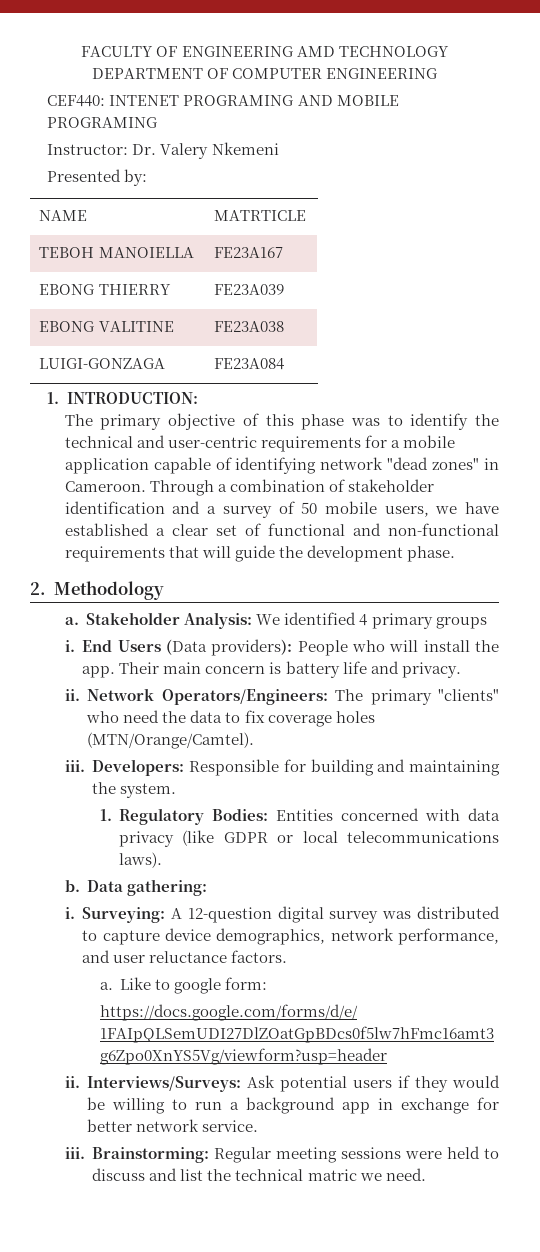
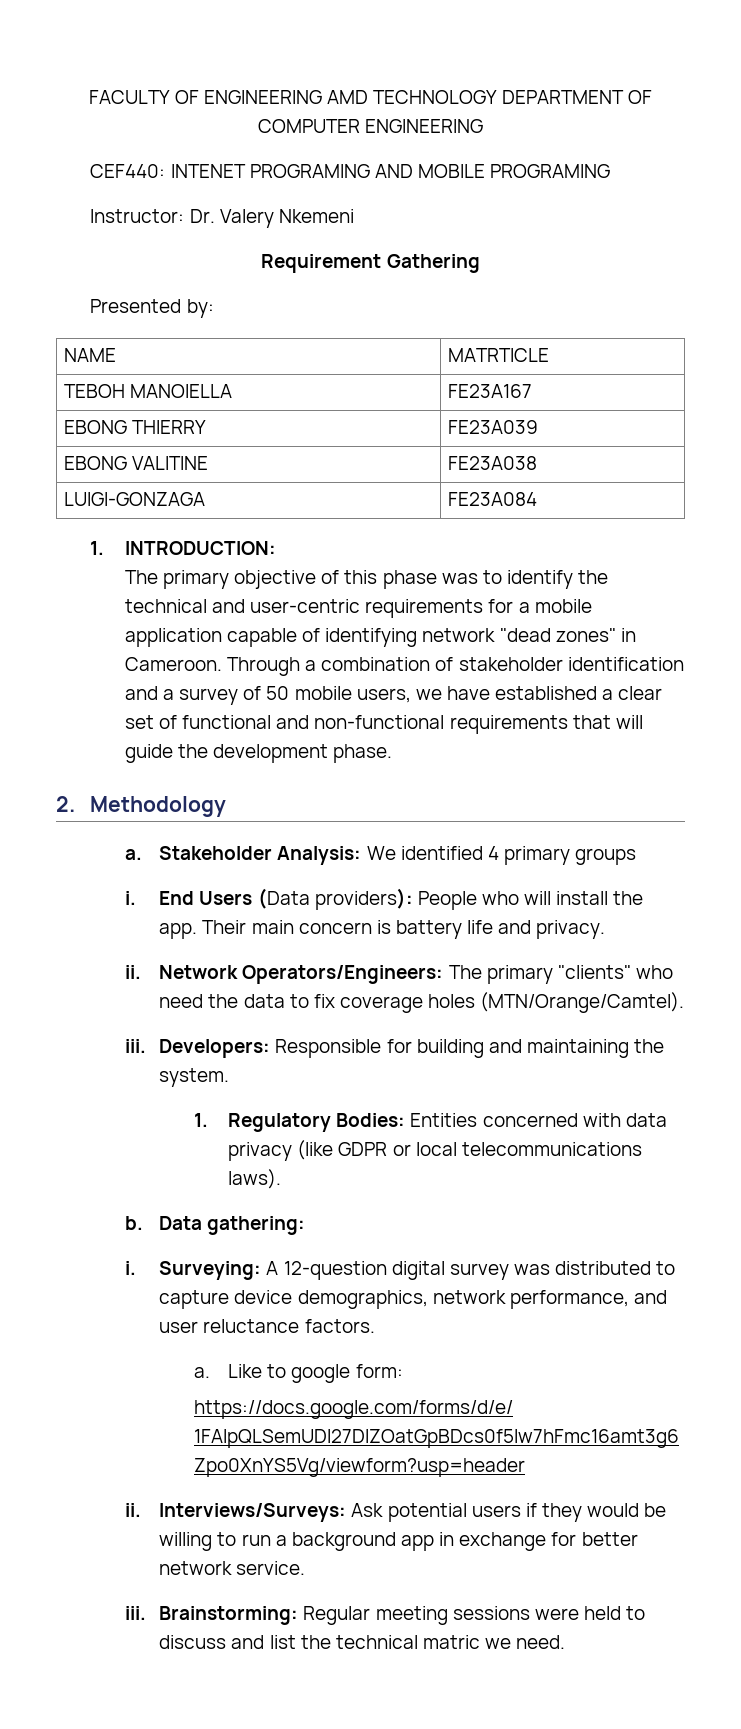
+ Requirement Gathering

